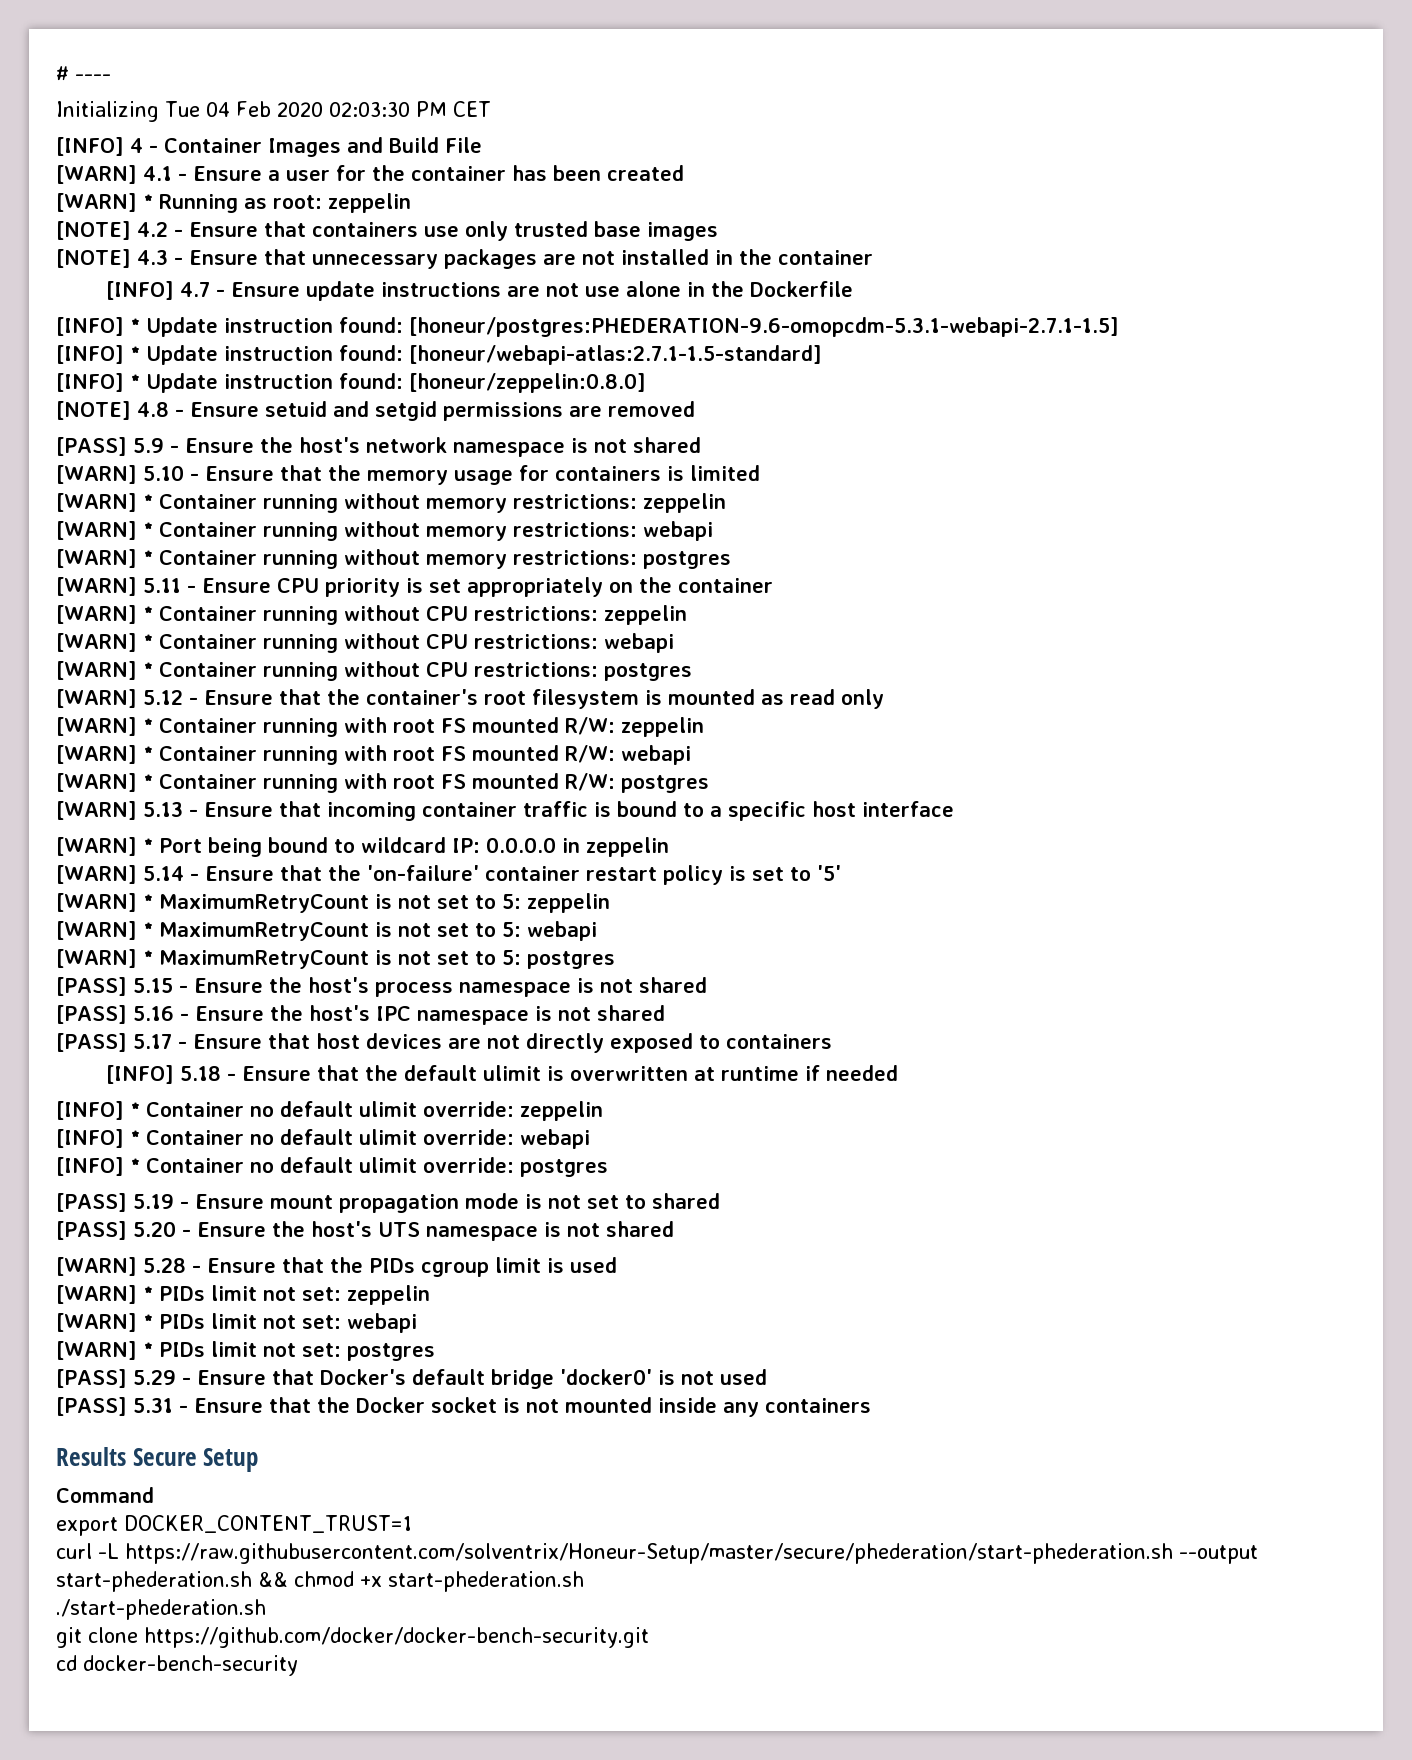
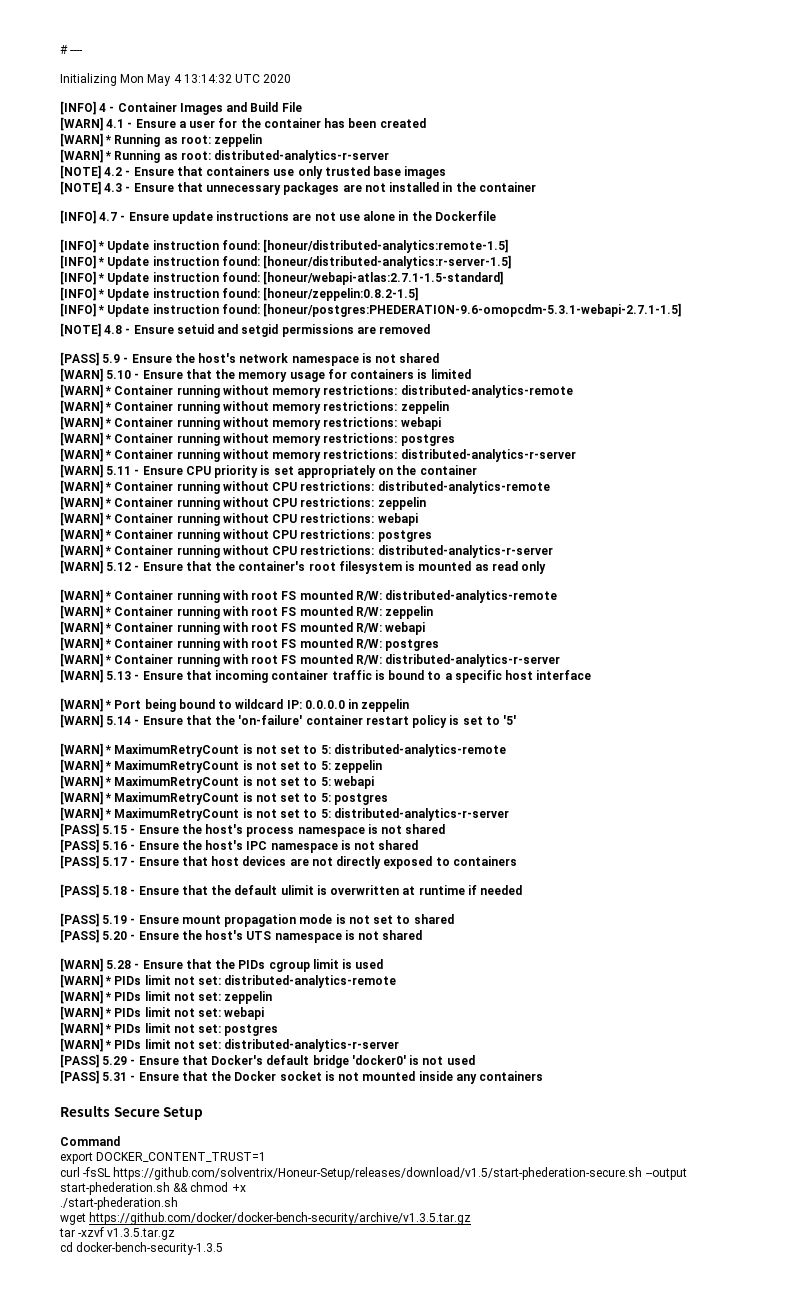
- Initializing Tue 04 Feb 2020 02:03:30 PM CET
+ Initializing Mon May 4 13:14:32 UTC 2020
+ [WARN] * Running as root: distributed-analytics-r-server
- [INFO] * Update instruction found: [honeur/postgres:PHEDERATION-9.6-omopcdm-5.3.1-webapi-2.7.1-1.5]
+ [INFO] * Update instruction found: [honeur/distributed-analytics:remote-1.5]
+ [INFO] * Update instruction found: [honeur/distributed-analytics:r-server-1.5]
- [INFO] * Update instruction found: [honeur/zeppelin:0.8.0]
+ [INFO] * Update instruction found: [honeur/zeppelin:0.8.2-1.5]
+ [INFO] * Update instruction found: [honeur/postgres:PHEDERATION-9.6-omopcdm-5.3.1-webapi-2.7.1-1.5]
+ [WARN] * Container running without memory restrictions: distributed-analytics-remote
+ [WARN] * Container running without memory restrictions: distributed-analytics-r-server
+ [WARN] * Container running without CPU restrictions: distributed-analytics-remote
+ [WARN] * Container running without CPU restrictions: distributed-analytics-r-server
+ [WARN] * Container running with root FS mounted R/W: distributed-analytics-remote
+ [WARN] * Container running with root FS mounted R/W: distributed-analytics-r-server
+ [WARN] * MaximumRetryCount is not set to 5: distributed-analytics-remote
+ [WARN] * MaximumRetryCount is not set to 5: distributed-analytics-r-server
- [INFO] 5.18 - Ensure that the default ulimit is overwritten at runtime if needed
+ [PASS] 5.18 - Ensure that the default ulimit is overwritten at runtime if needed
- [INFO] * Container no default ulimit override: zeppelin
- [INFO] * Container no default ulimit override: webapi
- [INFO] * Container no default ulimit override: postgres
+ [WARN] * PIDs limit not set: distributed-analytics-remote
+ [WARN] * PIDs limit not set: distributed-analytics-r-server
- curl -L https://raw.githubusercontent.com/solventrix/Honeur-Setup/master/secure/phederation/start-phederation.sh --output start-phederation.sh && chmod +x start-phederation.sh
+ curl -fsSL https://github.com/solventrix/Honeur-Setup/releases/download/v1.5/start-phederation-secure.sh --output start-phederation.sh && chmod +x
- git clone https://github.com/docker/docker-bench-security.git
+ wget https://github.com/docker/docker-bench-security/archive/v1.3.5.tar.gz
+ tar -xzvf v1.3.5.tar.gz
- cd docker-bench-security
+ cd docker-bench-security-1.3.5

